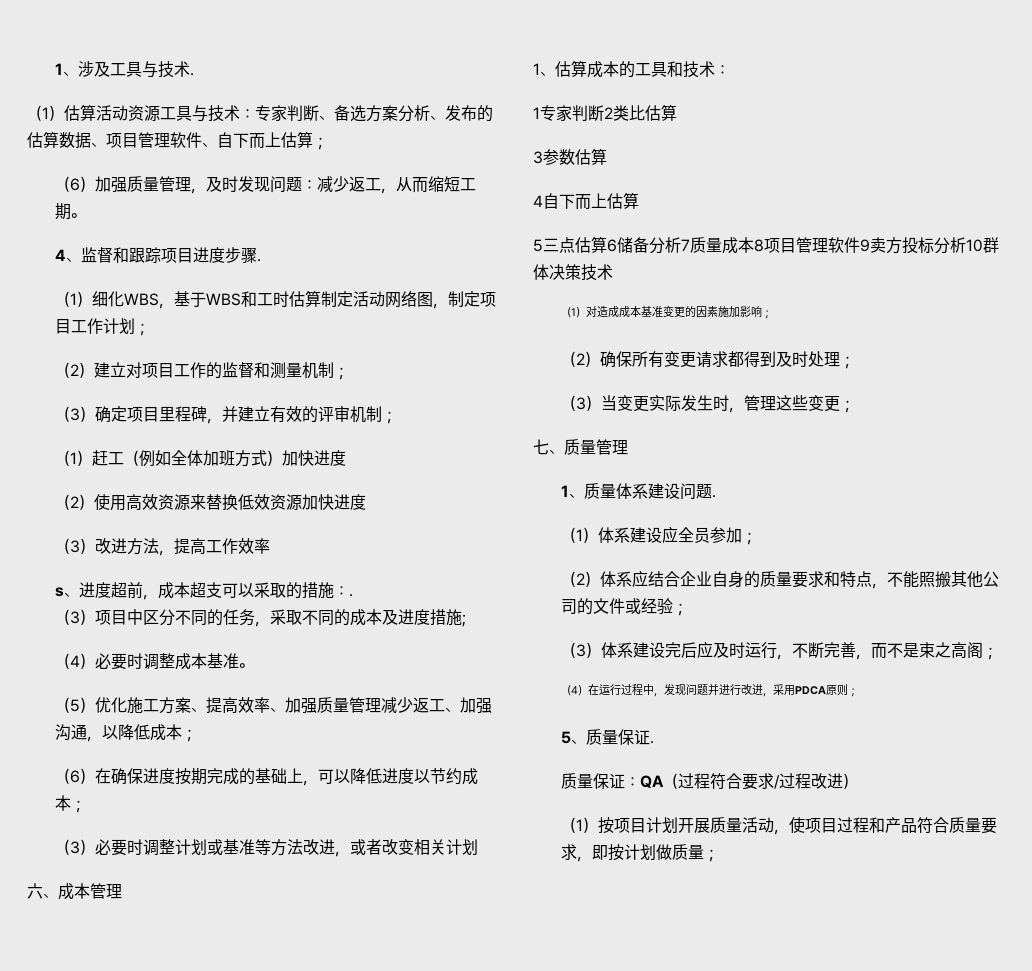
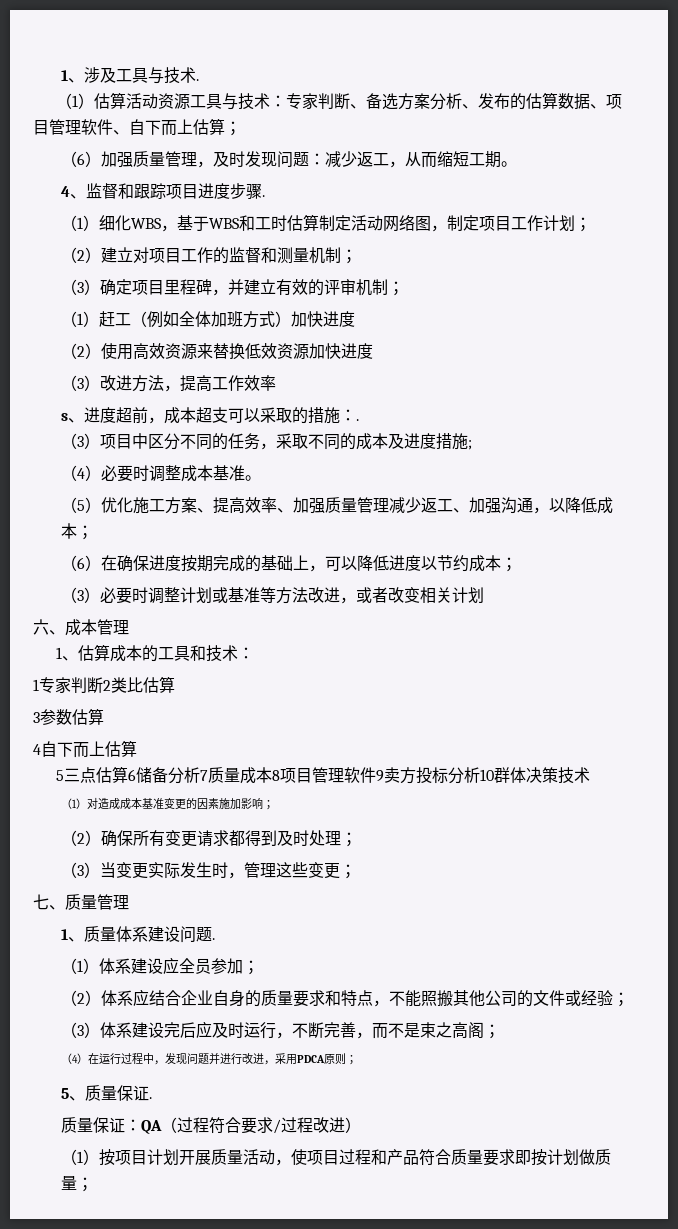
- （1）按项目计划开展质量活动，使项目过程和产品符合质量要求，即按计划做质量；
+ （1）按项目计划开展质量活动，使项目过程和产品符合质量要求即按计划做质量；

